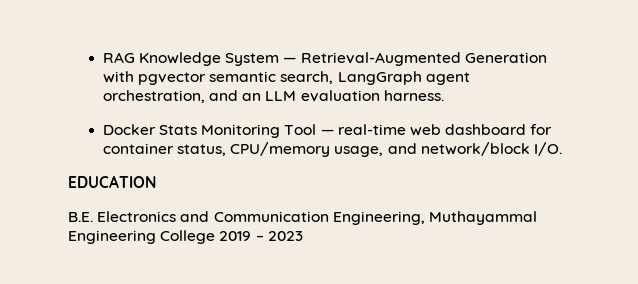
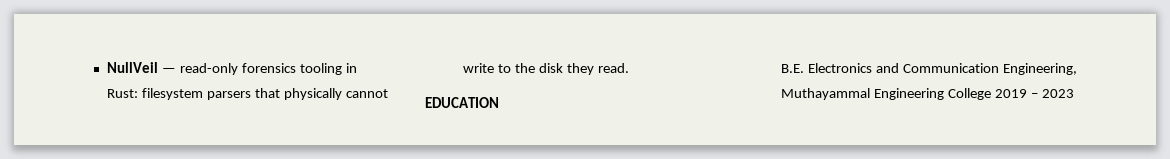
- RAG Knowledge System — Retrieval-Augmented Generation with pgvector semantic search, LangGraph agent orchestration, and an LLM evaluation harness.
- Docker Stats Monitoring Tool — real-time web dashboard for container status, CPU/memory usage, and network/block I/O.
+ NullVeil — read-only forensics tooling in Rust: filesystem parsers that physically cannot write to the disk they read.

